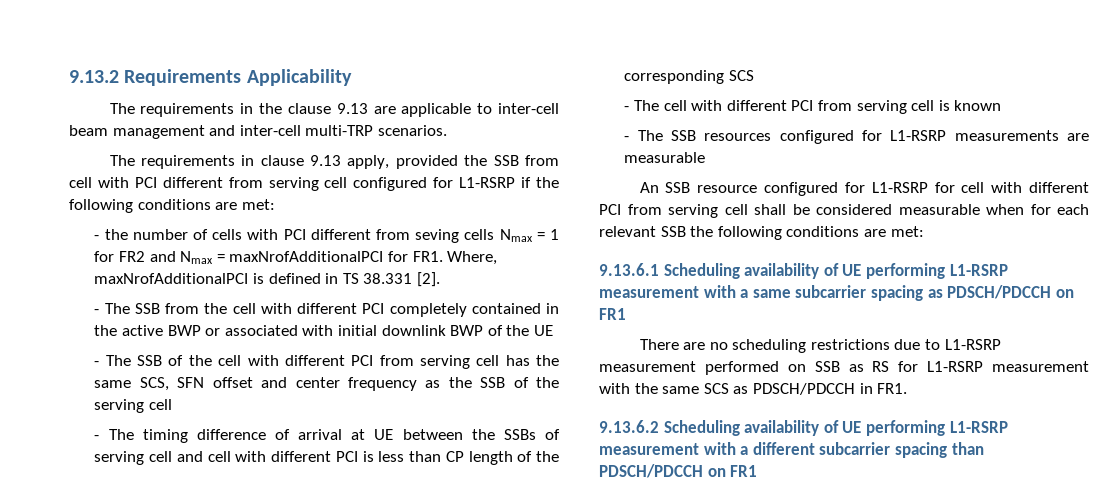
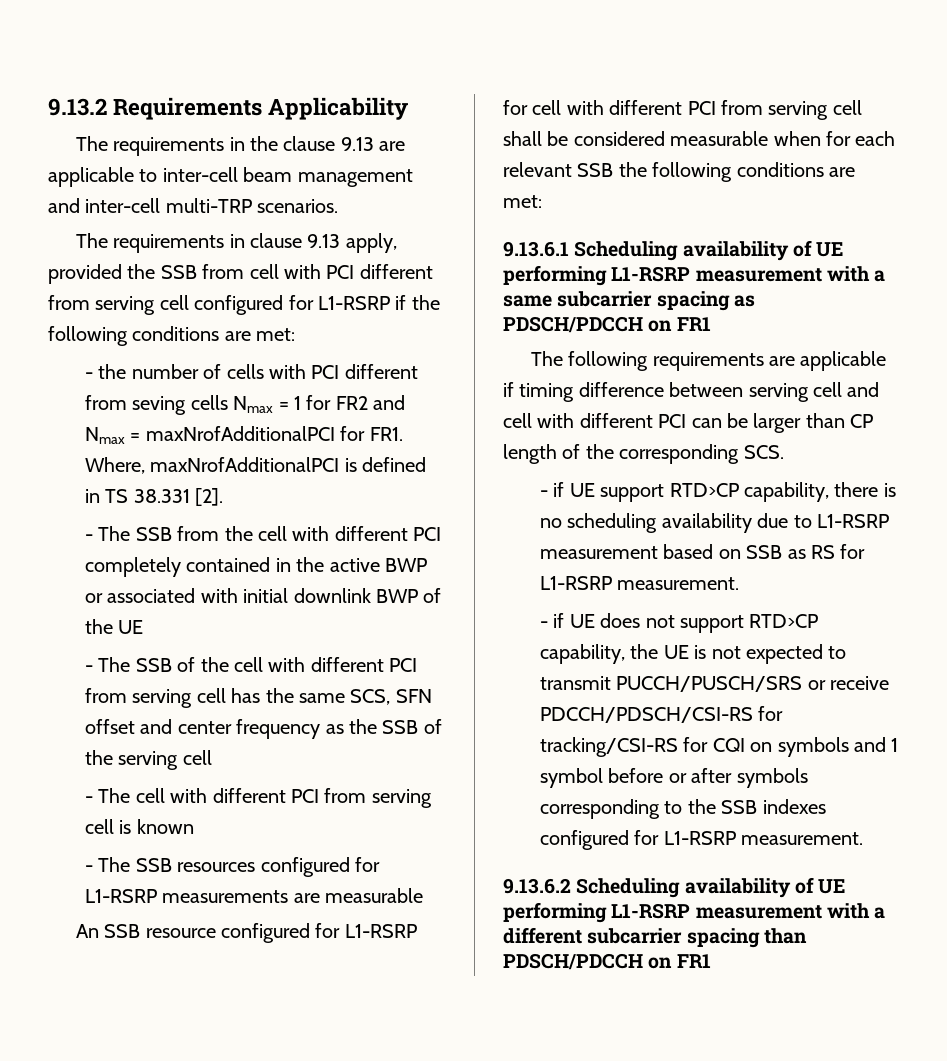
- - The timing difference of arrival at UE between the SSBs of serving cell and cell with different PCI is less than CP length of the corresponding SCS
- There are no scheduling restrictions due to L1-RSRP measurement performed on SSB as RS for L1-RSRP measurement with the same SCS as PDSCH/PDCCH in FR1.
+ The following requirements are applicable if timing difference between serving cell and cell with different PCI can be larger than CP length of the corresponding SCS.
+ - if UE support RTD>CP capability, there is no scheduling availability due to L1-RSRP measurement based on SSB as RS for L1-RSRP measurement.
+ - if UE does not support RTD>CP capability, the UE is not expected to transmit PUCCH/PUSCH/SRS or receive PDCCH/PDSCH/CSI-RS for tracking/CSI-RS for CQI on symbols and 1 symbol before or after symbols corresponding to the SSB indexes configured for L1-RSRP measurement.

